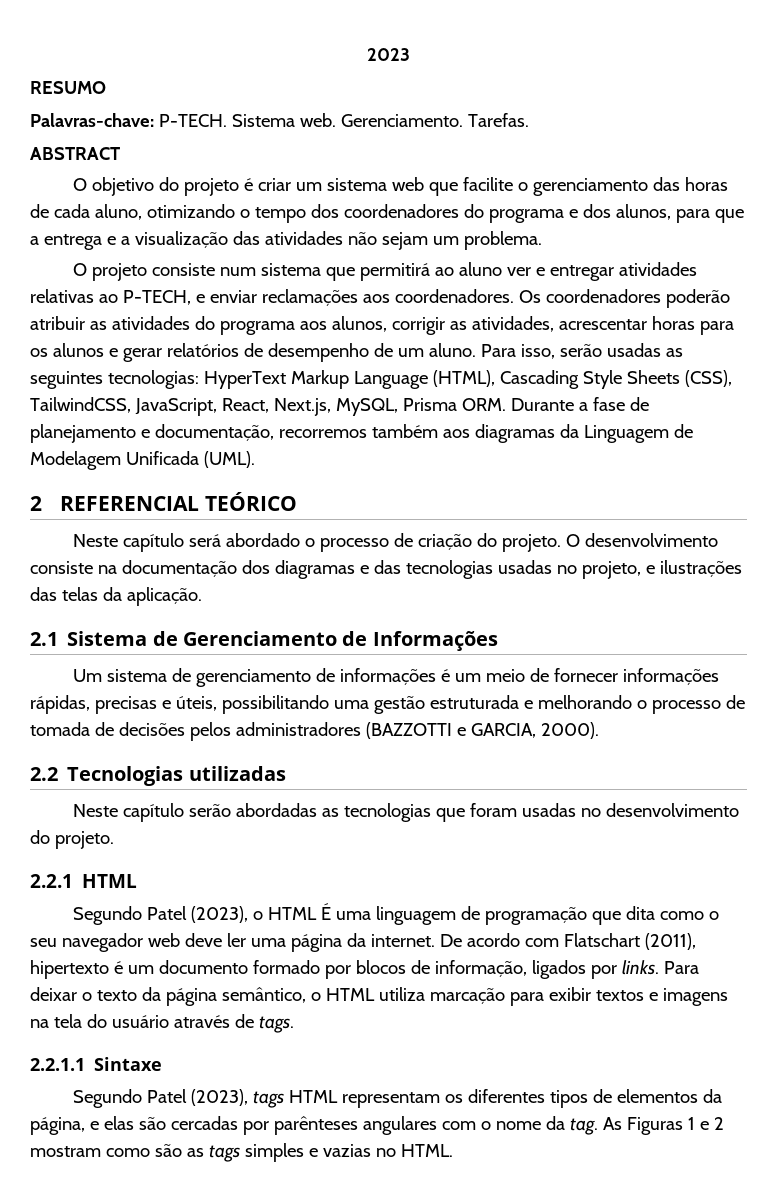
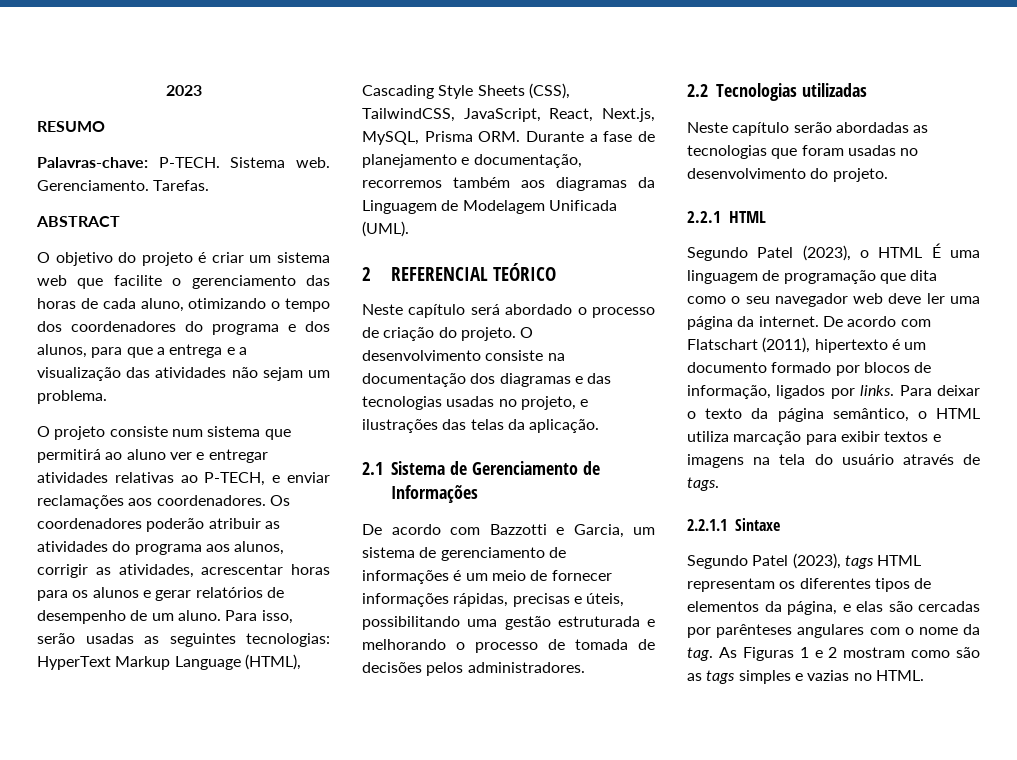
- Um sistema de gerenciamento de informações é um meio de fornecer informações rápidas, precisas e úteis, possibilitando uma gestão estruturada e melhorando o processo de tomada de decisões pelos administradores (BAZZOTTI e GARCIA, 2000).
+ De acordo com Bazzotti e Garcia, um sistema de gerenciamento de informações é um meio de fornecer informações rápidas, precisas e úteis, possibilitando uma gestão estruturada e melhorando o processo de tomada de decisões pelos administradores.

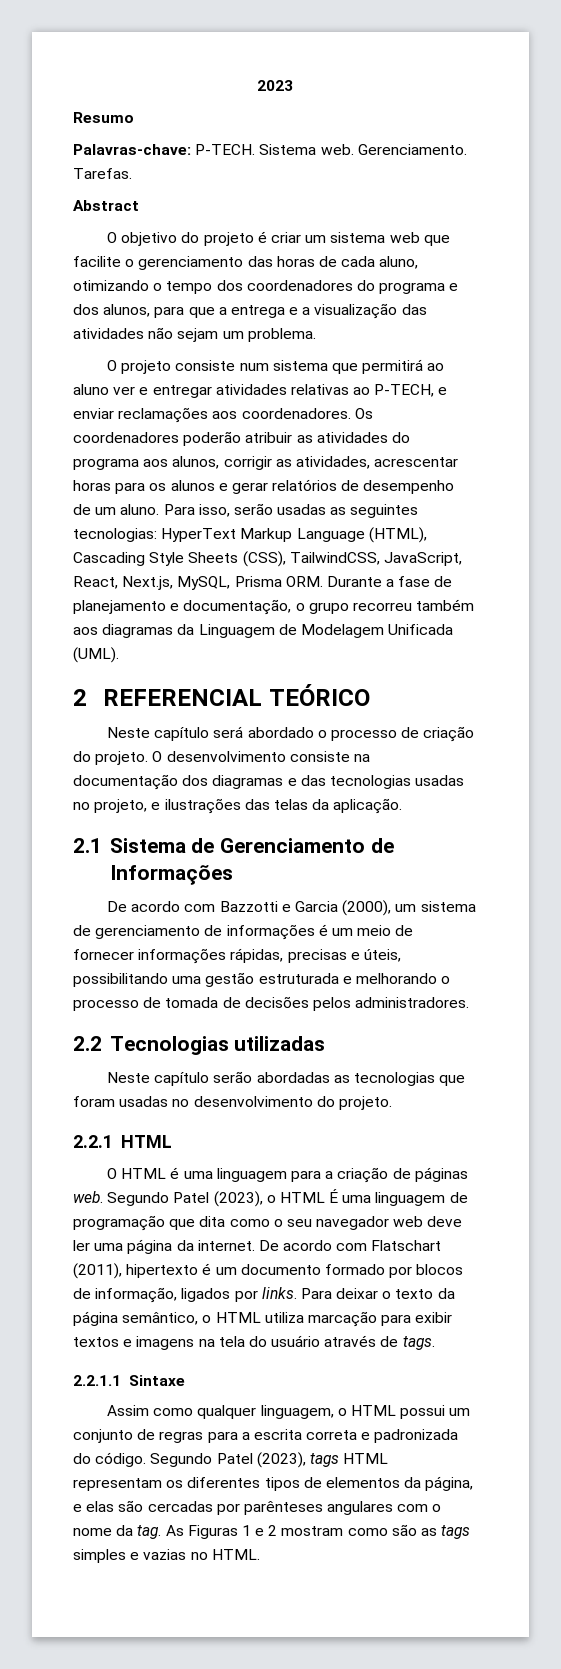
- RESUMO
+ Resumo
- ABSTRACT
+ Abstract
- Para isso, serão usadas as seguintes tecnologias: HyperText Markup Language (HTML), Cascading Style Sheets (CSS), TailwindCSS, JavaScript, React, Next.js, MySQL, Prisma ORM. Durante a fase de planejamento e documentação, recorremos também aos diagramas da Linguagem de Modelagem Unificada (UML).
+ Para isso, serão usadas as seguintes tecnologias: HyperText Markup Language (HTML), Cascading Style Sheets (CSS), TailwindCSS, JavaScript, React, Next.js, MySQL, Prisma ORM. Durante a fase de planejamento e documentação, o grupo recorreu também aos diagramas da Linguagem de Modelagem Unificada (UML).
- De acordo com Bazzotti e Garcia, um sistema de gerenciamento de informações é um meio de fornecer informações rápidas, precisas e úteis, possibilitando uma gestão estruturada e melhorando o processo de tomada de decisões pelos administradores.
+ De acordo com Bazzotti e Garcia (2000), um sistema de gerenciamento de informações é um meio de fornecer informações rápidas, precisas e úteis, possibilitando uma gestão estruturada e melhorando o processo de tomada de decisões pelos administradores.
+ O HTML é uma linguagem para a criação de páginas web.
+ Assim como qualquer linguagem, o HTML possui um conjunto de regras para a escrita correta e padronizada do código.

